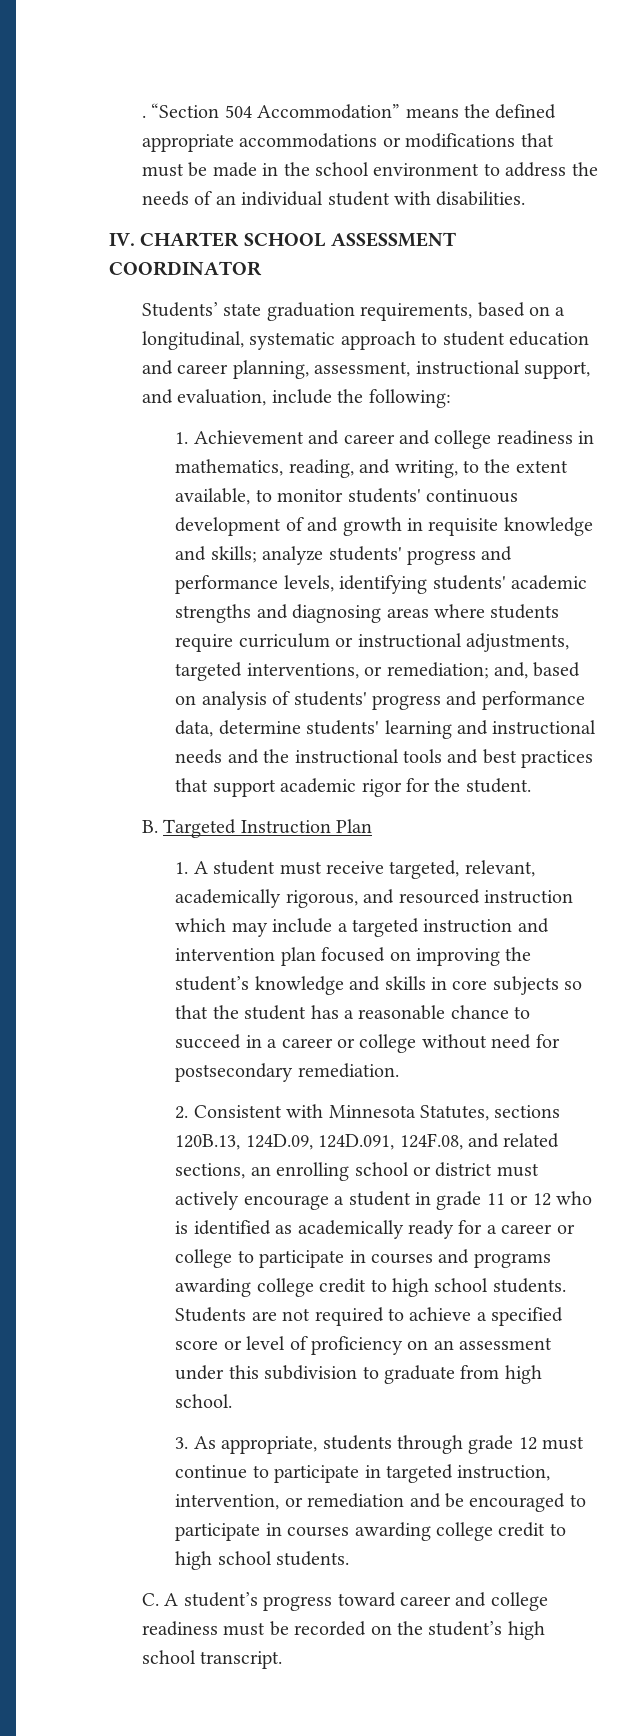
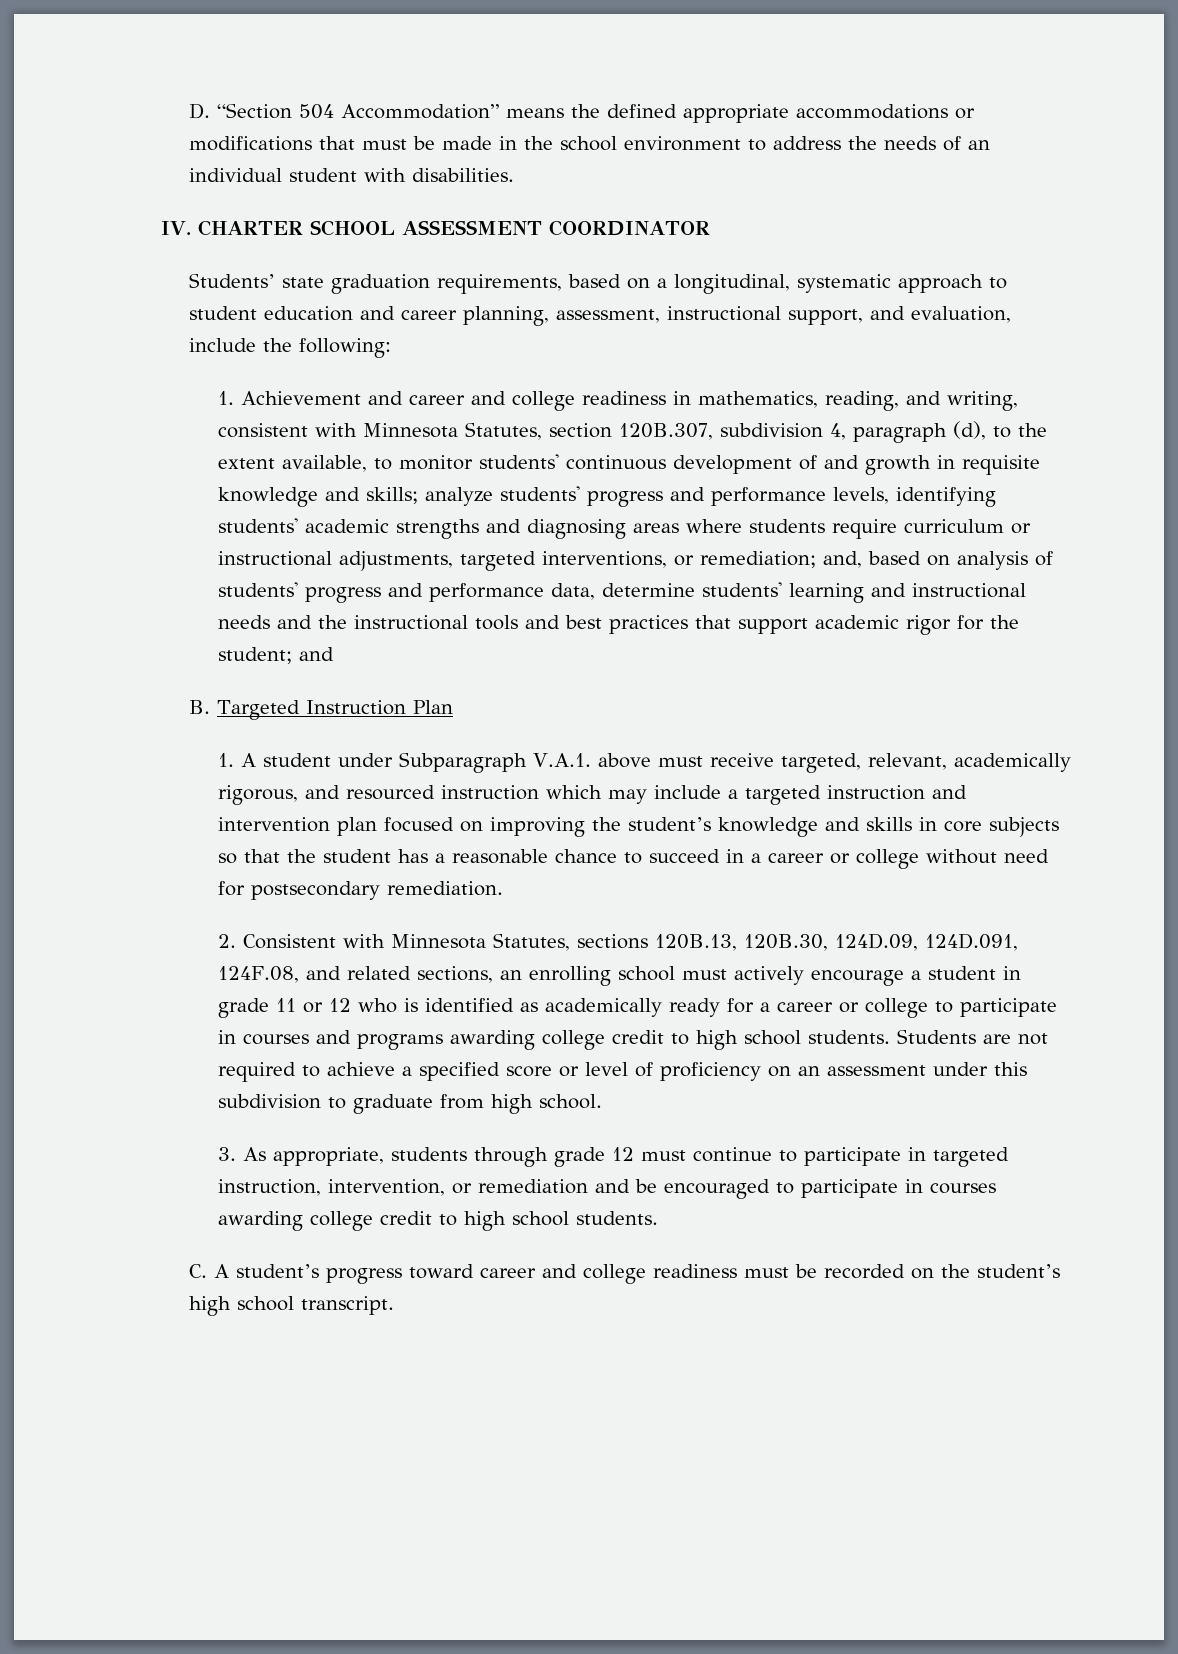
- . “Section 504 Accommodation” means the defined appropriate accommodations or modifications that must be made in the school environment to address the needs of an individual student with disabilities.
+ D. “Section 504 Accommodation” means the defined appropriate accommodations or modifications that must be made in the school environment to address the needs of an individual student with disabilities.
- 1. Achievement and career and college readiness in mathematics, reading, and writing, to the extent available, to monitor students' continuous development of and growth in requisite knowledge and skills;
+ 1. Achievement and career and college readiness in mathematics, reading, and writing, consistent with Minnesota Statutes, section 120B.307, subdivision 4, paragraph (d), to the extent available, to monitor students' continuous development of and growth in requisite knowledge and skills;
- and, based on analysis of students' progress and performance data, determine students' learning and instructional needs and the instructional tools and best practices that support academic rigor for the student.
+ and, based on analysis of students' progress and performance data, determine students' learning and instructional needs and the instructional tools and best practices that support academic rigor for the student; and
- 1. A student must receive targeted, relevant, academically rigorous, and resourced instruction which may include a targeted instruction and intervention plan focused on improving the student’s knowledge and skills in core subjects so that the student has a reasonable chance to succeed in a career or college without need for postsecondary remediation.
+ 1. A student under Subparagraph V.A.1. above must receive targeted, relevant, academically rigorous, and resourced instruction which may include a targeted instruction and intervention plan focused on improving the student’s knowledge and skills in core subjects so that the student has a reasonable chance to succeed in a career or college without need for postsecondary remediation.
- 2. Consistent with Minnesota Statutes, sections 120B.13, 124D.09, 124D.091, 124F.08, and related sections, an enrolling school or district must actively encourage a student in grade 11 or 12 who is identified as academically ready for a career or college to participate in courses and programs awarding college credit to high school students.
+ 2. Consistent with Minnesota Statutes, sections 120B.13, 120B.30, 124D.09, 124D.091, 124F.08, and related sections, an enrolling school must actively encourage a student in grade 11 or 12 who is identified as academically ready for a career or college to participate in courses and programs awarding college credit to high school students.

